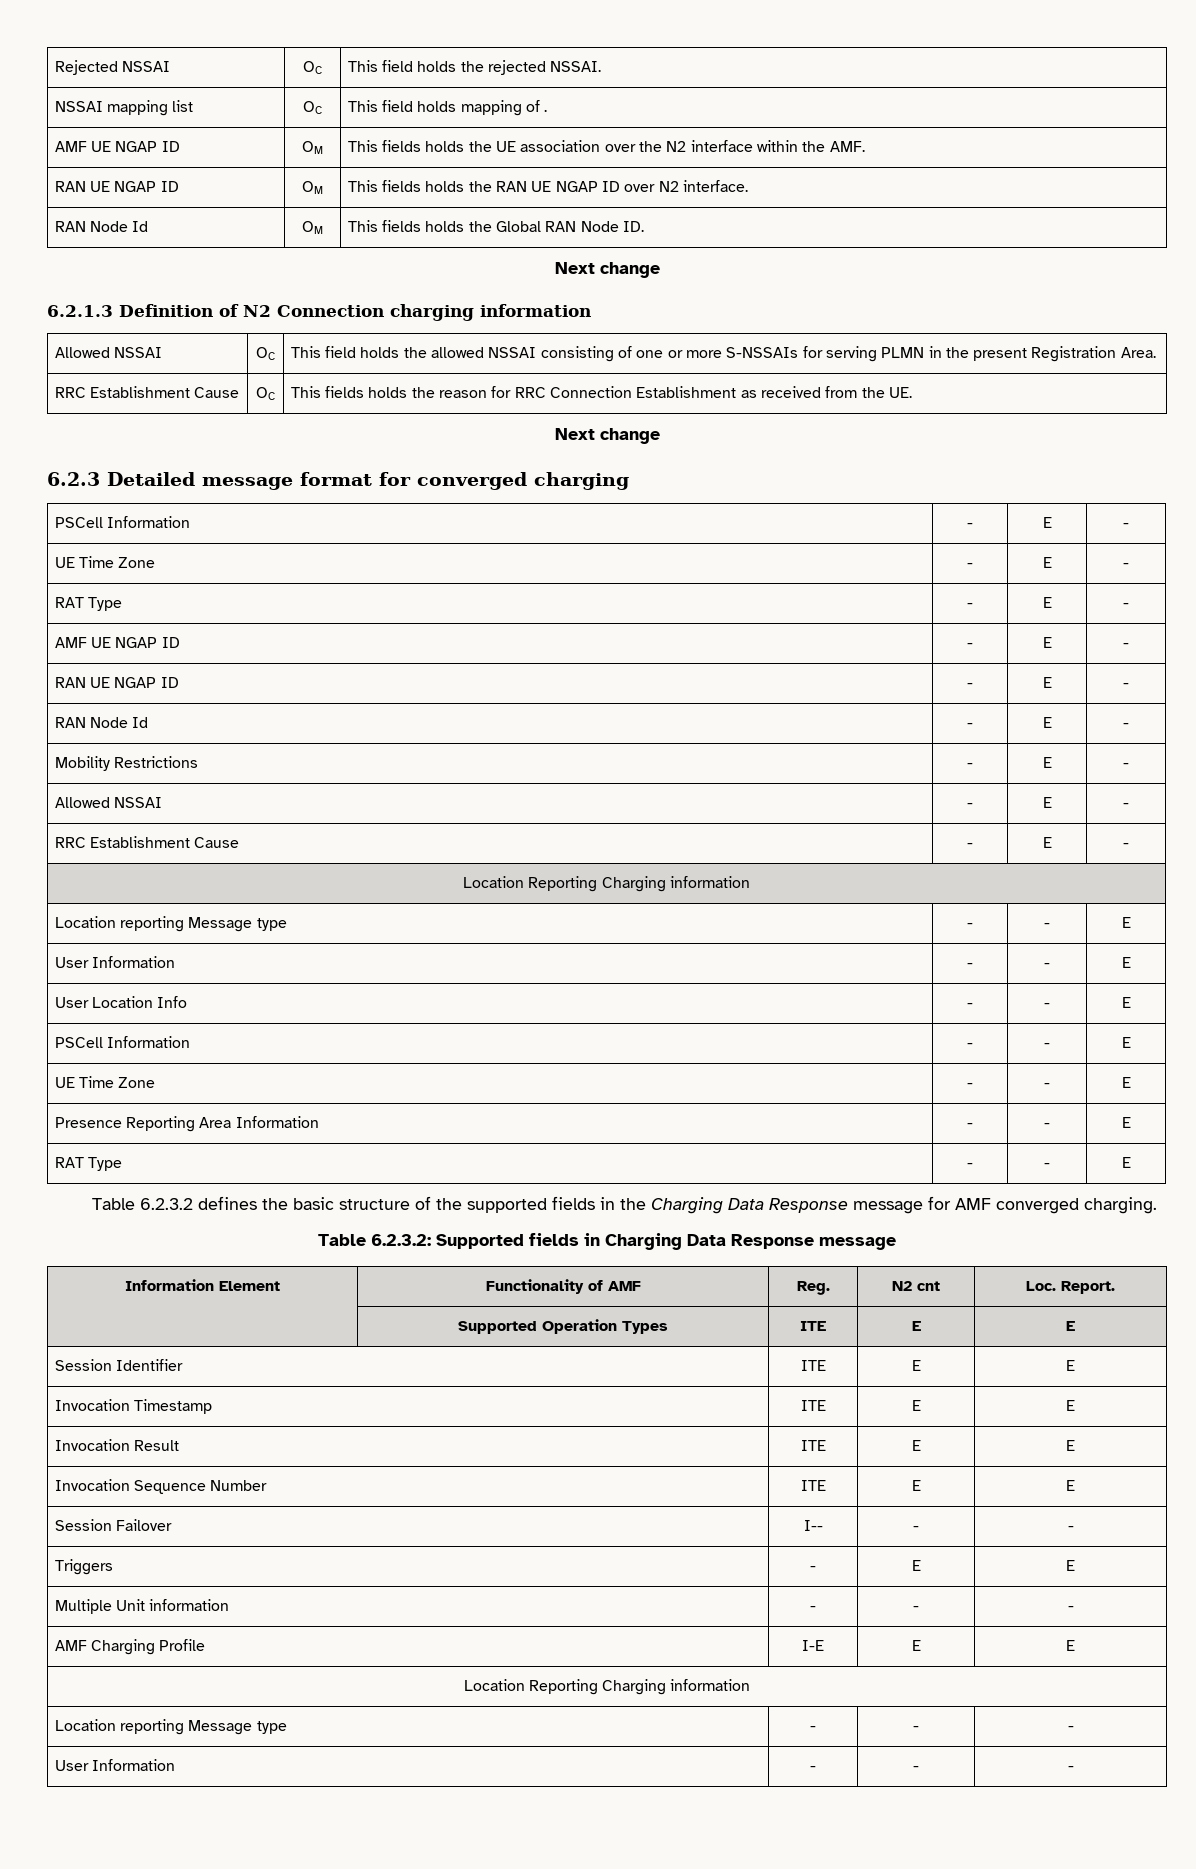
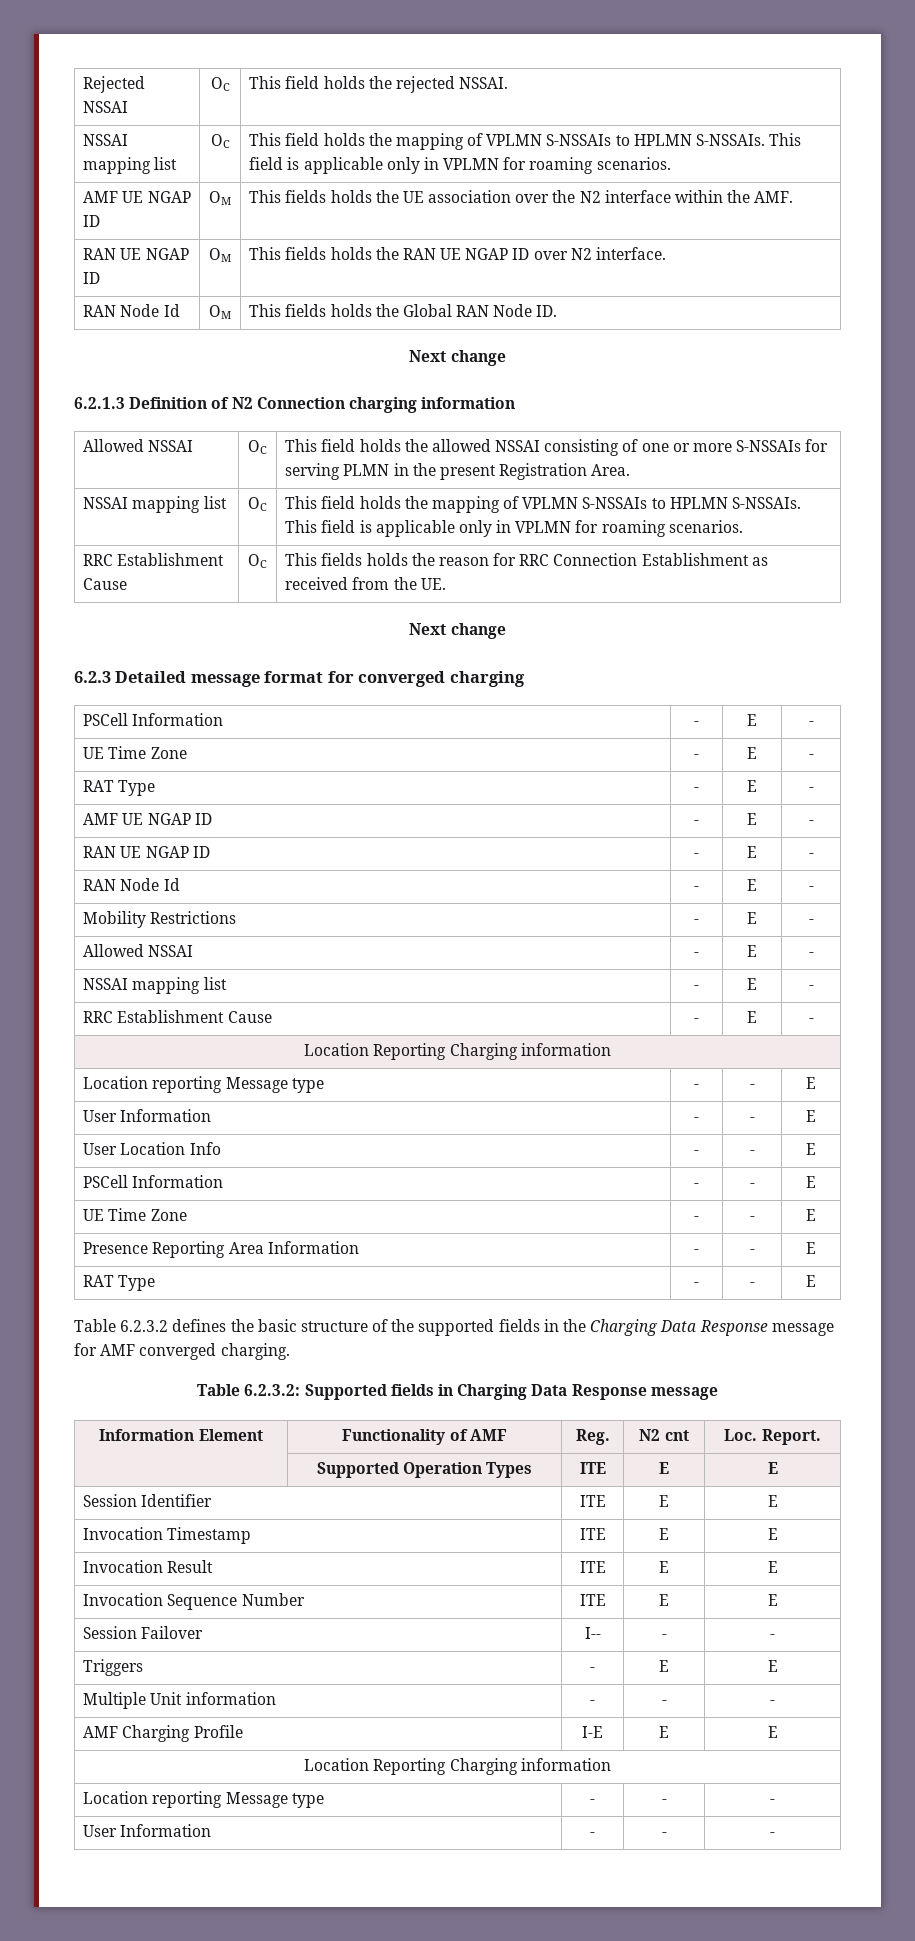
  Rejected NSSAI | OC | This field holds the rejected NSSAI.
- NSSAI mapping list | OC | This field holds mapping of .
+ NSSAI mapping list | OC | This field holds the mapping of VPLMN S-NSSAIs to HPLMN S-NSSAIs. This field is applicable only in VPLMN for roaming scenarios.
  Allowed NSSAI | OC | This field holds the allowed NSSAI consisting of one or more S-NSSAIs for serving PLMN in the present Registration Area.
+ NSSAI mapping list | OC | This field holds the mapping of VPLMN S-NSSAIs to HPLMN S-NSSAIs. This field is applicable only in VPLMN for roaming scenarios.
+ NSSAI mapping list | - | E | -

